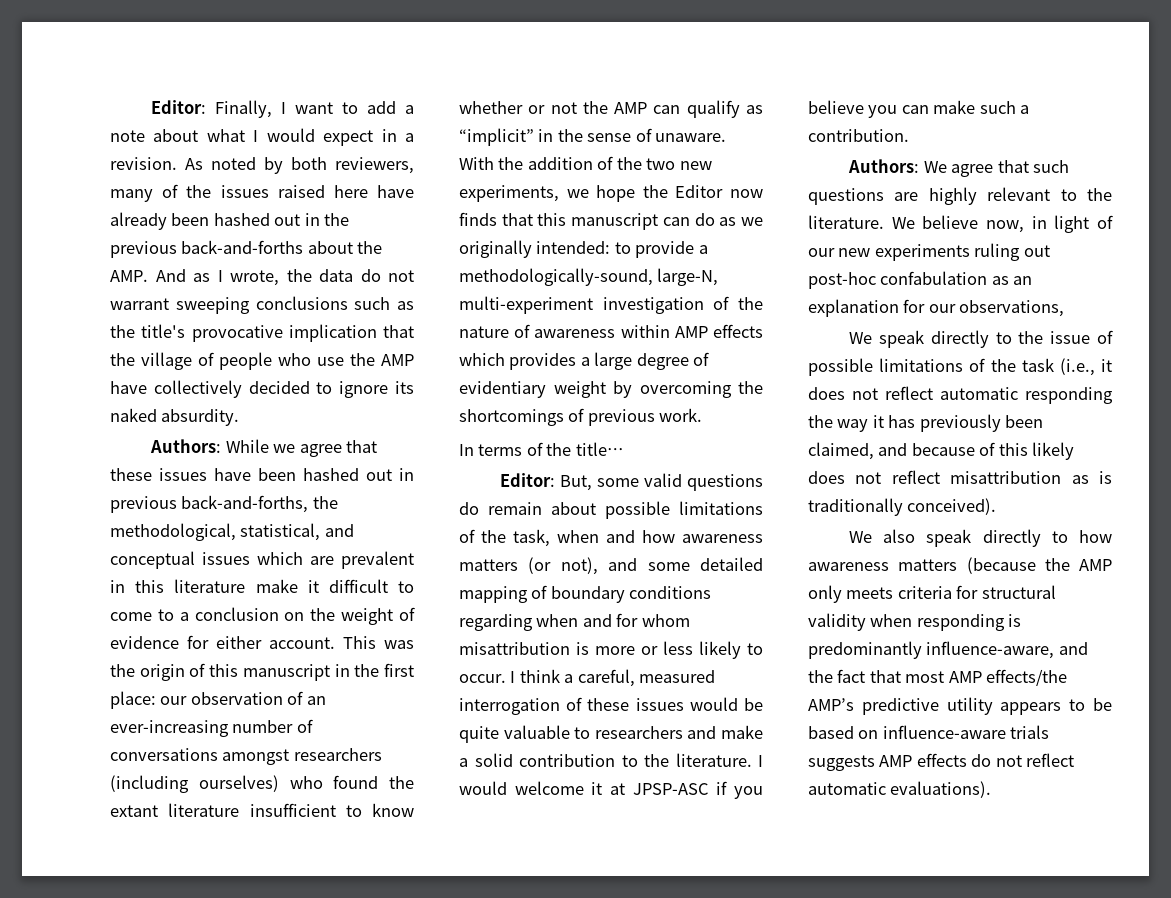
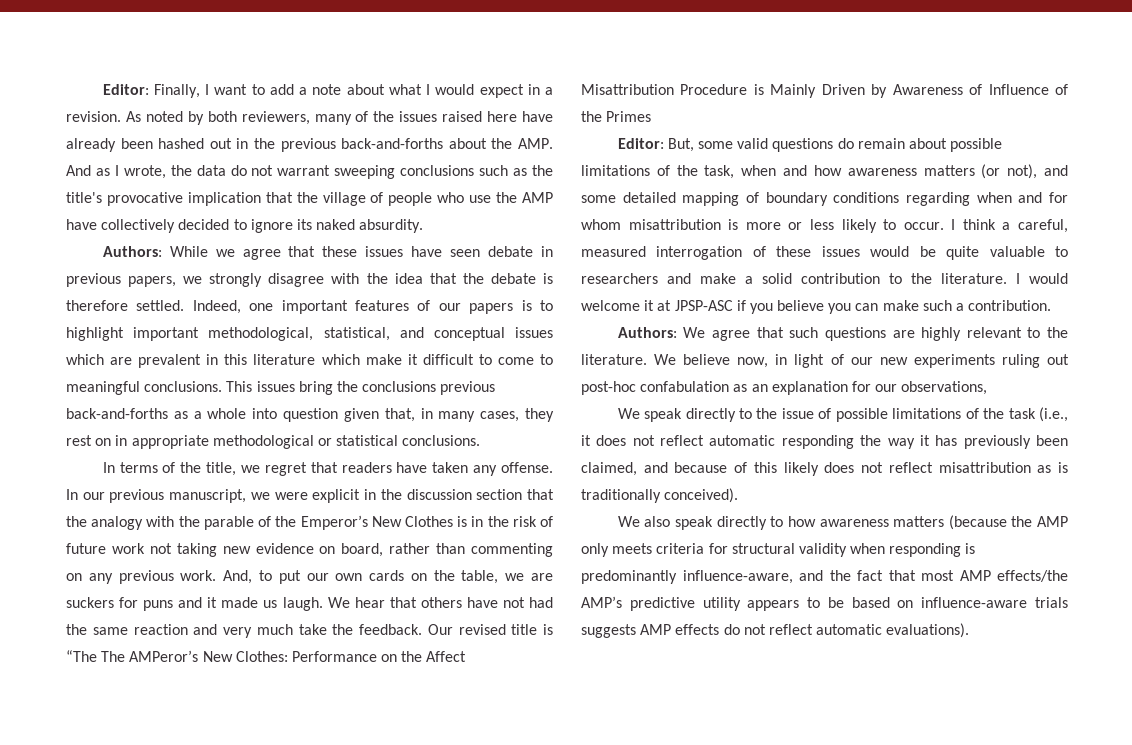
- Authors: While we agree that these issues have been hashed out in previous back-and-forths, the methodological, statistical, and conceptual issues which are prevalent in this literature make it difficult to come to a conclusion on the weight of evidence for either account. This was the origin of this manuscript in the first place: our observation of an ever-increasing number of conversations amongst researchers (including ourselves) who found the extant literature insufficient to know whether or not the AMP can qualify as “implicit” in the sense of unaware. With the addition of the two new experiments, we hope the Editor now finds that this manuscript can do as we originally intended: to provide a methodologically-sound, large-N, multi-experiment investigation of the nature of awareness within AMP effects which provides a large degree of evidentiary weight by overcoming the shortcomings of previous work.
- In terms of the title…
+ Authors: While we agree that these issues have seen debate in previous papers, we strongly disagree with the idea that the debate is therefore settled. Indeed, one important features of our papers is to highlight important methodological, statistical, and conceptual issues which are prevalent in this literature which make it difficult to come to meaningful conclusions. This issues bring the conclusions previous back-and-forths as a whole into question given that, in many cases, they rest on in appropriate methodological or statistical conclusions.
+ In terms of the title, we regret that readers have taken any offense. In our previous manuscript, we were explicit in the discussion section that the analogy with the parable of the Emperor’s New Clothes is in the risk of future work not taking new evidence on board, rather than commenting on any previous work. And, to put our own cards on the table, we are suckers for puns and it made us laugh. We hear that others have not had the same reaction and very much take the feedback. Our revised title is “The The AMPeror’s New Clothes: Performance on the Affect Misattribution Procedure is Mainly Driven by Awareness of Influence of the Primes

